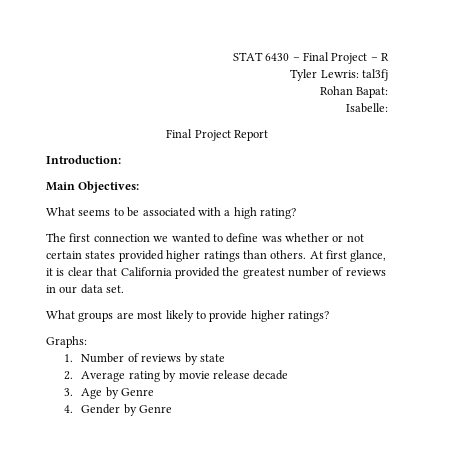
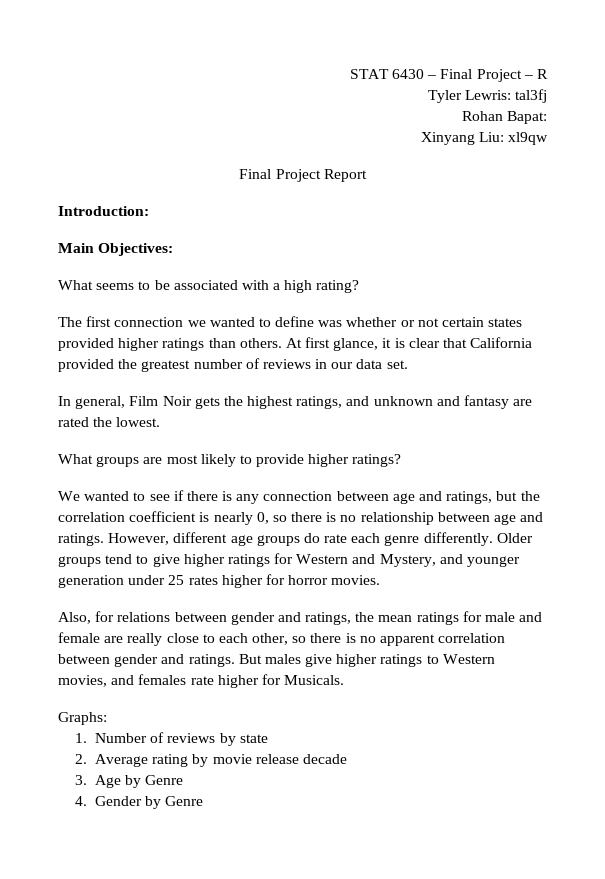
- Isabelle:
+ Xinyang Liu: xl9qw
+ In general, Film Noir gets the highest ratings, and unknown and fantasy are rated the lowest.
+ We wanted to see if there is any connection between age and ratings, but the correlation coefficient is nearly 0, so there is no relationship between age and ratings. However, different age groups do rate each genre differently. Older groups tend to give higher ratings for Western and Mystery, and younger generation under 25 rates higher for horror movies.
+ Also, for relations between gender and ratings, the mean ratings for male and female are really close to each other, so there is no apparent correlation between gender and ratings. But males give higher ratings to Western movies, and females rate higher for Musicals.

